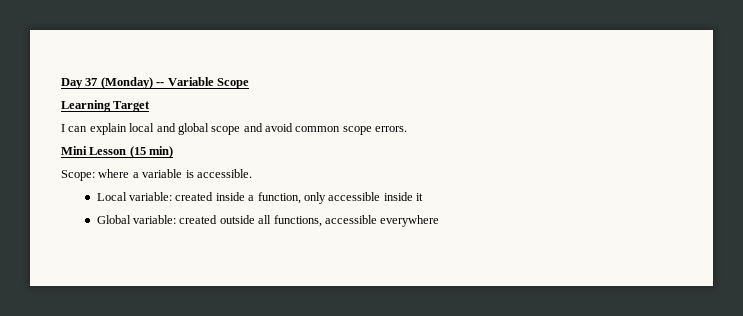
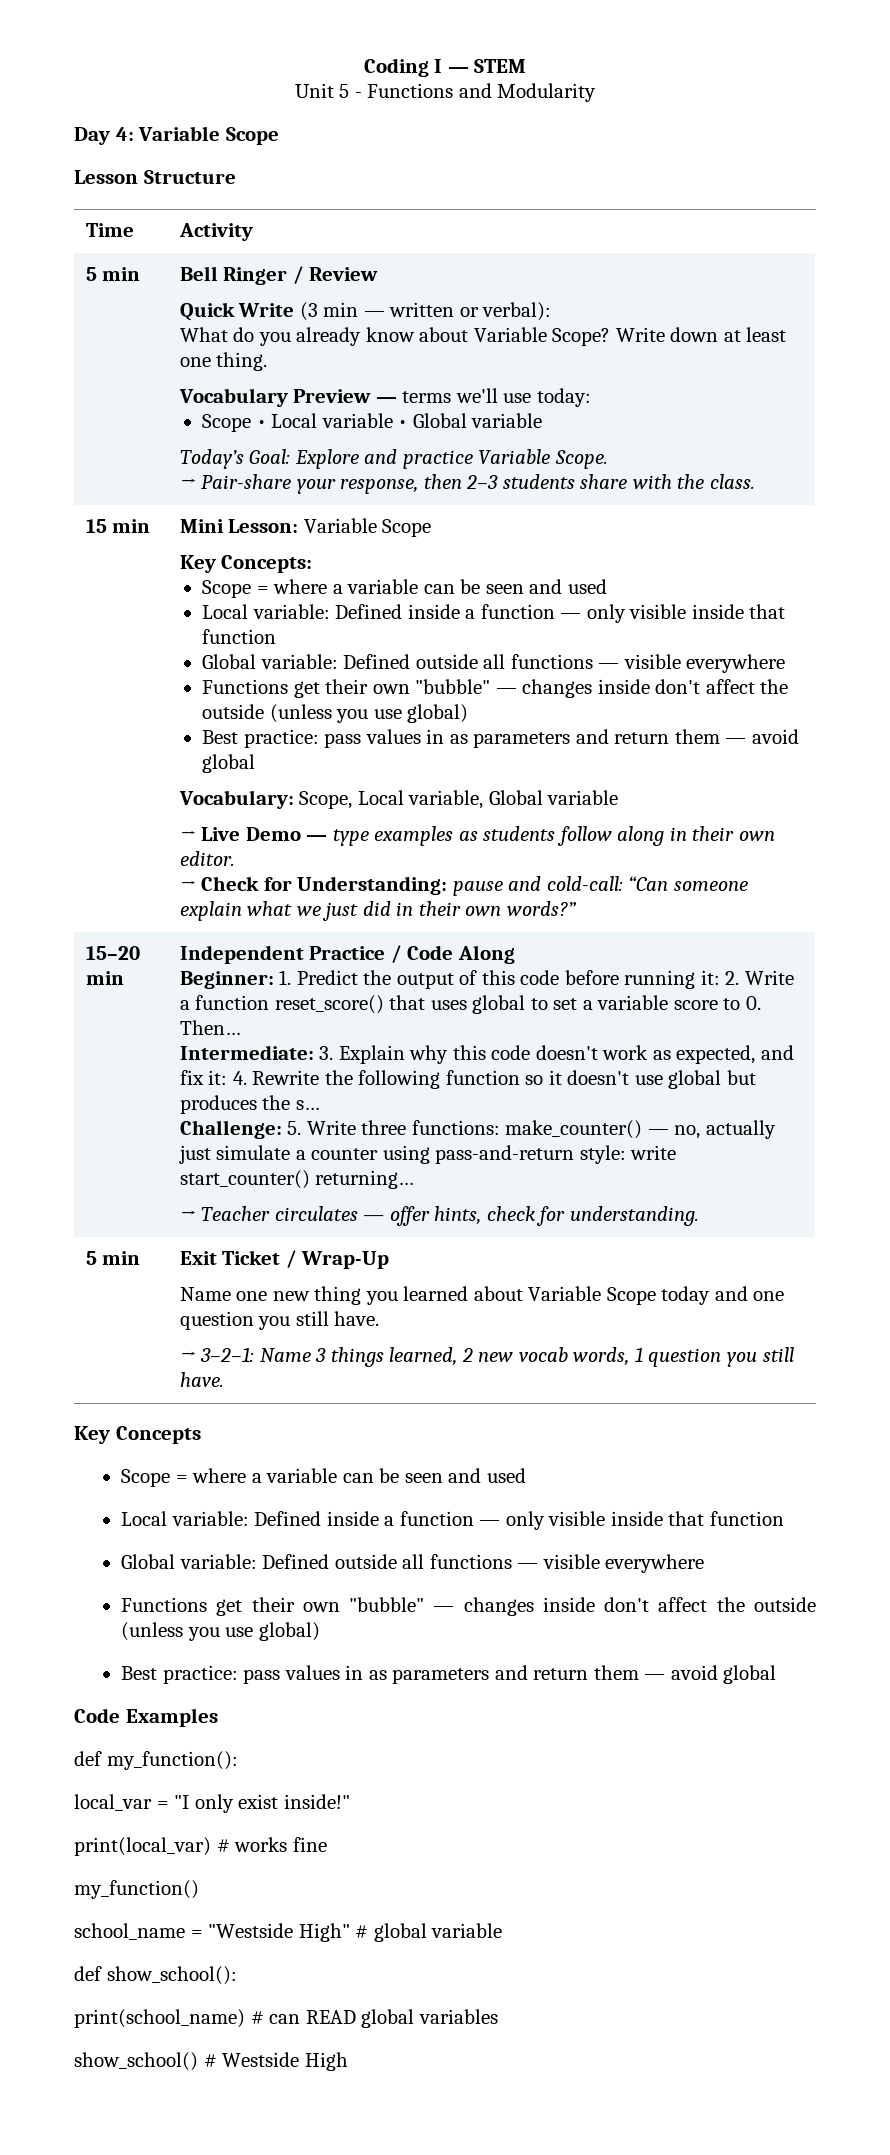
- Day 37 (Monday) -- Variable Scope
- Learning Target
- I can explain local and global scope and avoid common scope errors.
- Mini Lesson (15 min)
- Scope: where a variable is accessible.
- Local variable: created inside a function, only accessible inside it
- Global variable: created outside all functions, accessible everywhere
+ Coding I — STEM
+ Unit 5 - Functions and Modularity
+ Day 4: Variable Scope
+ Lesson Structure
+ Time | Activity
+ 5 min | Bell Ringer / Review
+ Quick Write (3 min — written or verbal):
+ What do you already know about Variable Scope? Write down at least one thing.
+ Vocabulary Preview — terms we'll use today:
+ Scope • Local variable • Global variable
+ Today’s Goal: Explore and practice Variable Scope.
+ → Pair-share your response, then 2–3 students share with the class.
+ 15 min | Mini Lesson: Variable Scope
+ Key Concepts:
+ Scope = where a variable can be seen and used
+ Local variable: Defined inside a function — only visible inside that function
+ Global variable: Defined outside all functions — visible everywhere
+ Functions get their own "bubble" — changes inside don't affect the outside (unless you use global)
+ Best practice: pass values in as parameters and return them — avoid global
+ Vocabulary: Scope, Local variable, Global variable
+ → Live Demo — type examples as students follow along in their own editor.
+ → Check for Understanding: pause and cold-call: “Can someone explain what we just did in their own words?”
+ 15–20 min | Independent Practice / Code Along
+ Beginner: 1. Predict the output of this code before running it: 2. Write a function reset_score() that uses global to set a variable score to 0. Then…
+ Intermediate: 3. Explain why this code doesn't work as expected, and fix it: 4. Rewrite the following function so it doesn't use global but produces the s…
+ Challenge: 5. Write three functions: make_counter() — no, actually just simulate a counter using pass-and-return style: write start_counter() returning…
+ → Teacher circulates — offer hints, check for understanding.
+ 5 min | Exit Ticket / Wrap-Up
+ Name one new thing you learned about Variable Scope today and one question you still have.
+ → 3–2–1: Name 3 things learned, 2 new vocab words, 1 question you still have.
+ Key Concepts
+ Scope = where a variable can be seen and used
+ Local variable: Defined inside a function — only visible inside that function
+ Global variable: Defined outside all functions — visible everywhere
+ Functions get their own "bubble" — changes inside don't affect the outside (unless you use global)
+ Best practice: pass values in as parameters and return them — avoid global
+ Code Examples
+ def my_function():
+ local_var = "I only exist inside!"
+ print(local_var) # works fine
+ my_function()
+ school_name = "Westside High" # global variable
+ def show_school():
+ print(school_name) # can READ global variables
+ show_school() # Westside High

